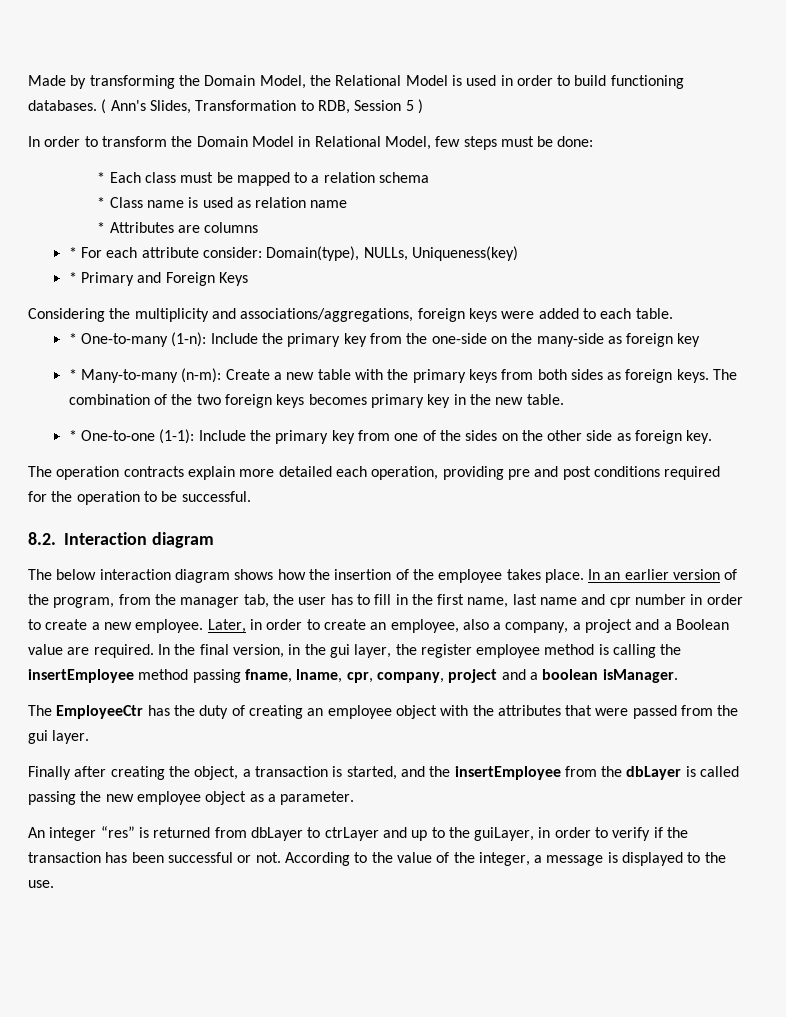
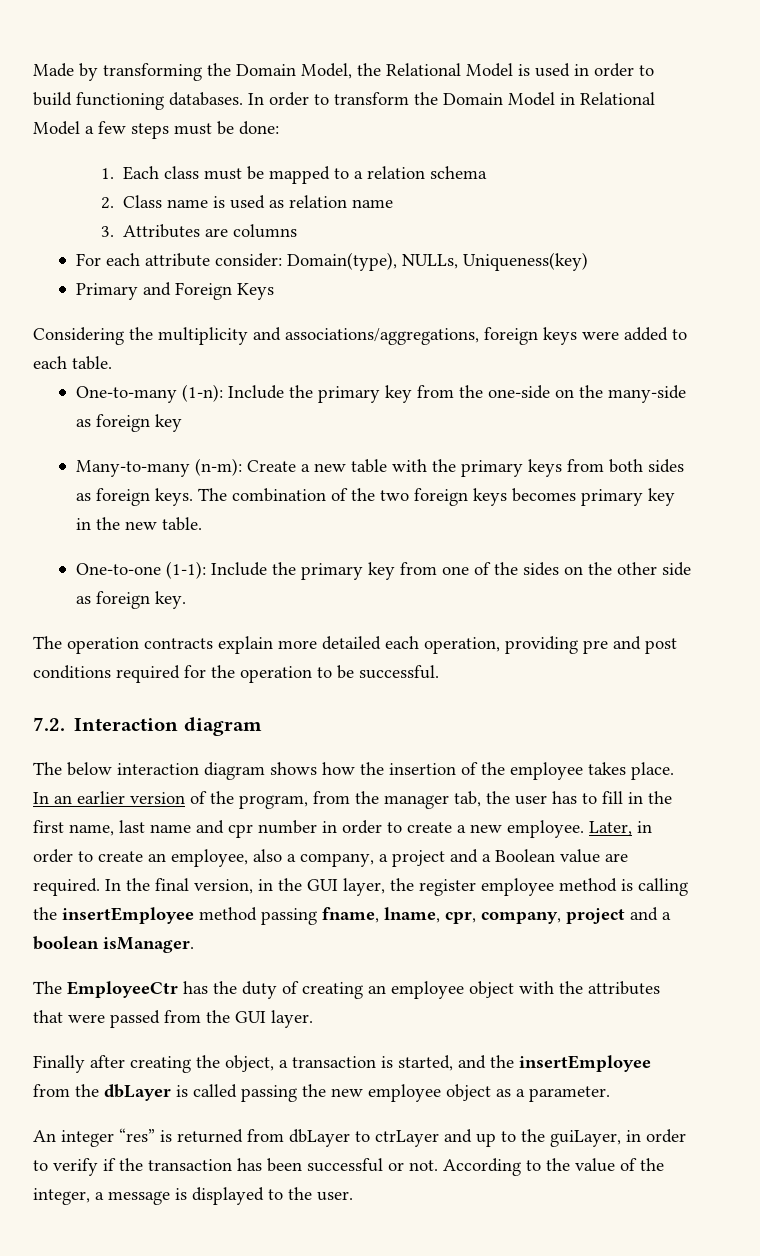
- Made by transforming the Domain Model, the Relational Model is used in order to build functioning databases. ( Ann's Slides, Transformation to RDB, Session 5 )
- In order to transform the Domain Model in Relational Model, few steps must be done:
+ Made by transforming the Domain Model, the Relational Model is used in order to build functioning databases. In order to transform the Domain Model in Relational Model a few steps must be done:
- * Each class must be mapped to a relation schema
+ 1. Each class must be mapped to a relation schema
- * Class name is used as relation name
+ 2. Class name is used as relation name
- * Attributes are columns
+ 3. Attributes are columns
- * For each attribute consider: Domain(type), NULLs, Uniqueness(key)
+ For each attribute consider: Domain(type), NULLs, Uniqueness(key)
- * Primary and Foreign Keys
+ Primary and Foreign Keys
- * One-to-many (1-n): Include the primary key from the one-side on the many-side as foreign key
+ One-to-many (1-n): Include the primary key from the one-side on the many-side as foreign key
- * Many-to-many (n-m): Create a new table with the primary keys from both sides as foreign keys.
+ Many-to-many (n-m): Create a new table with the primary keys from both sides as foreign keys.
- * One-to-one (1-1): Include the primary key from one of the sides on the other side as foreign key.
+ One-to-one (1-1): Include the primary key from one of the sides on the other side as foreign key.
- 8.2. Interaction diagram
+ 7.2. Interaction diagram
- In the final version, in the gui layer, the register employee method is calling the insertEmployee method passing fname, lname, cpr, company, project and a boolean isManager.
+ In the final version, in the GUI layer, the register employee method is calling the insertEmployee method passing fname, lname, cpr, company, project and a boolean isManager.
- The EmployeeCtr has the duty of creating an employee object with the attributes that were passed from the gui layer.
+ The EmployeeCtr has the duty of creating an employee object with the attributes that were passed from the GUI layer.
- According to the value of the integer, a message is displayed to the use.
+ According to the value of the integer, a message is displayed to the user.

